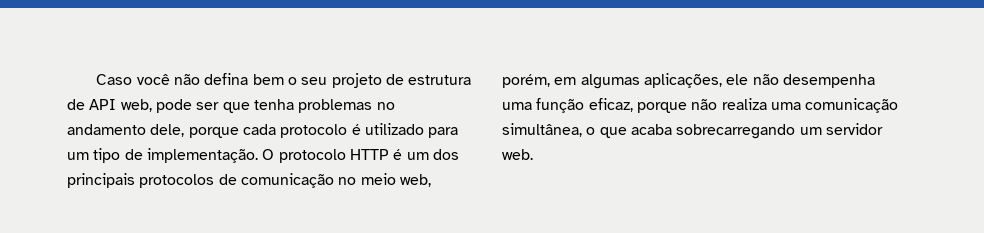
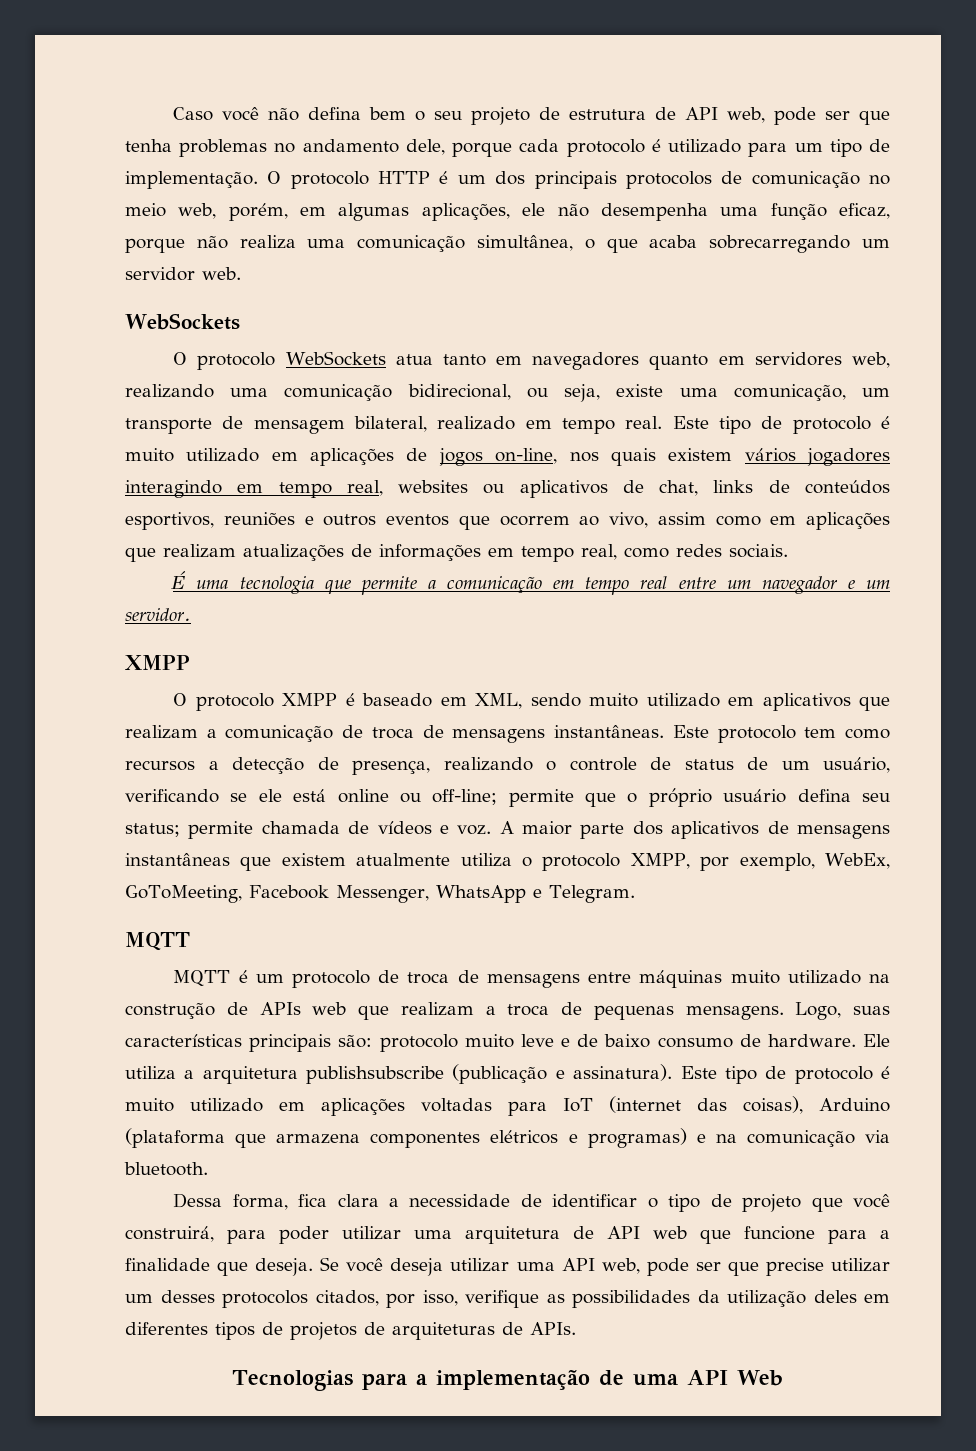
  O protocolo HTTP é um dos principais protocolos de comunicação no meio web, porém, em algumas aplicações, ele não desempenha uma função eficaz, porque não realiza uma comunicação simultânea, o que acaba sobrecarregando um servidor web.
+ WebSockets
+ O protocolo WebSockets atua tanto em navegadores quanto em servidores web, realizando uma comunicação bidirecional, ou seja, existe uma comunicação, um transporte de mensagem bilateral, realizado em tempo real. Este tipo de protocolo é muito utilizado em aplicações de jogos on-line, nos quais existem vários jogadores interagindo em tempo real, websites ou aplicativos de chat, links de conteúdos esportivos, reuniões e outros eventos que ocorrem ao vivo, assim como em aplicações que realizam atualizações de informações em tempo real, como redes sociais.
+ É uma tecnologia que permite a comunicação em tempo real entre um navegador e um servidor.
+ XMPP
+ O protocolo XMPP é baseado em XML, sendo muito utilizado em aplicativos que realizam a comunicação de troca de mensagens instantâneas. Este protocolo tem como recursos a detecção de presença, realizando o controle de status de um usuário, verificando se ele está online ou off-line; permite que o próprio usuário defina seu status; permite chamada de vídeos e voz. A maior parte dos aplicativos de mensagens instantâneas que existem atualmente utiliza o protocolo XMPP, por exemplo, WebEx, GoToMeeting, Facebook Messenger, WhatsApp e Telegram.
+ MQTT
+ MQTT é um protocolo de troca de mensagens entre máquinas muito utilizado na construção de APIs web que realizam a troca de pequenas mensagens. Logo, suas características principais são: protocolo muito leve e de baixo consumo de hardware. Ele utiliza a arquitetura publishsubscribe (publicação e assinatura). Este tipo de protocolo é muito utilizado em aplicações voltadas para IoT (internet das coisas), Arduino (plataforma que armazena componentes elétricos e programas) e na comunicação via bluetooth.
+ Dessa forma, fica clara a necessidade de identificar o tipo de projeto que você construirá, para poder utilizar uma arquitetura de API web que funcione para a finalidade que deseja. Se você deseja utilizar uma API web, pode ser que precise utilizar um desses protocolos citados, por isso, verifique as possibilidades da utilização deles em diferentes tipos de projetos de arquiteturas de APIs.
+ Tecnologias para a implementação de uma API Web

